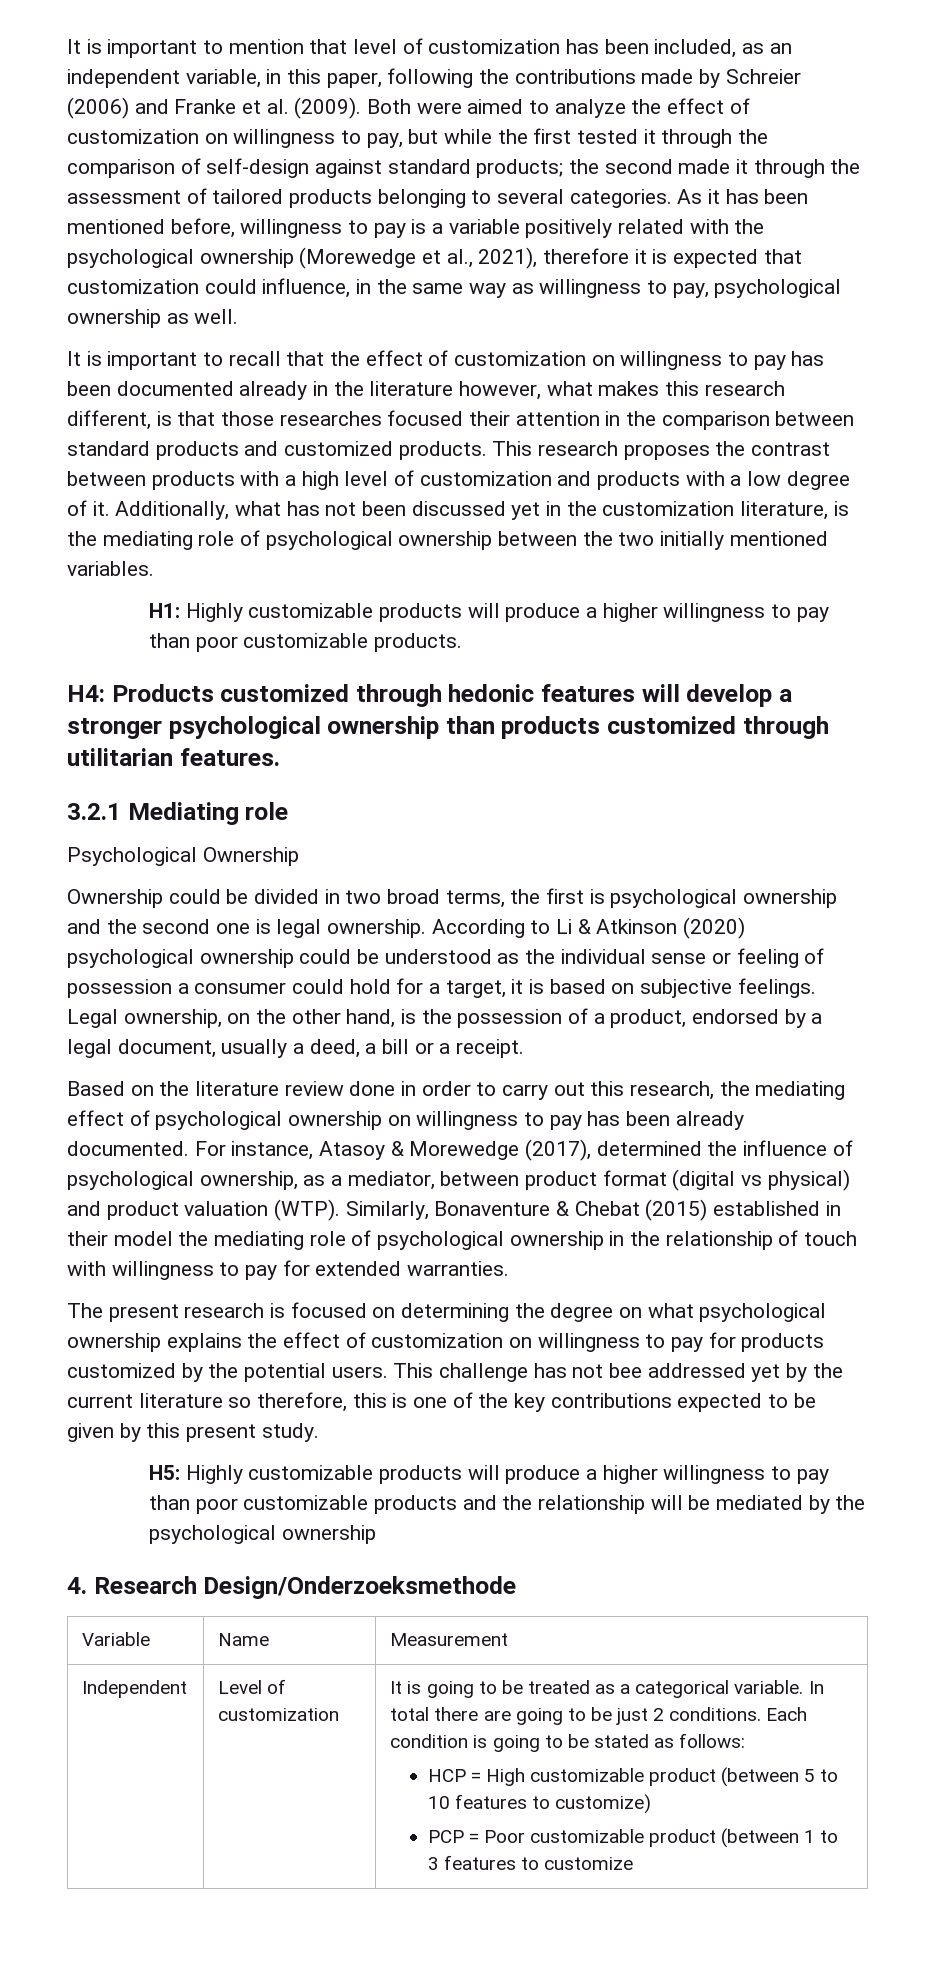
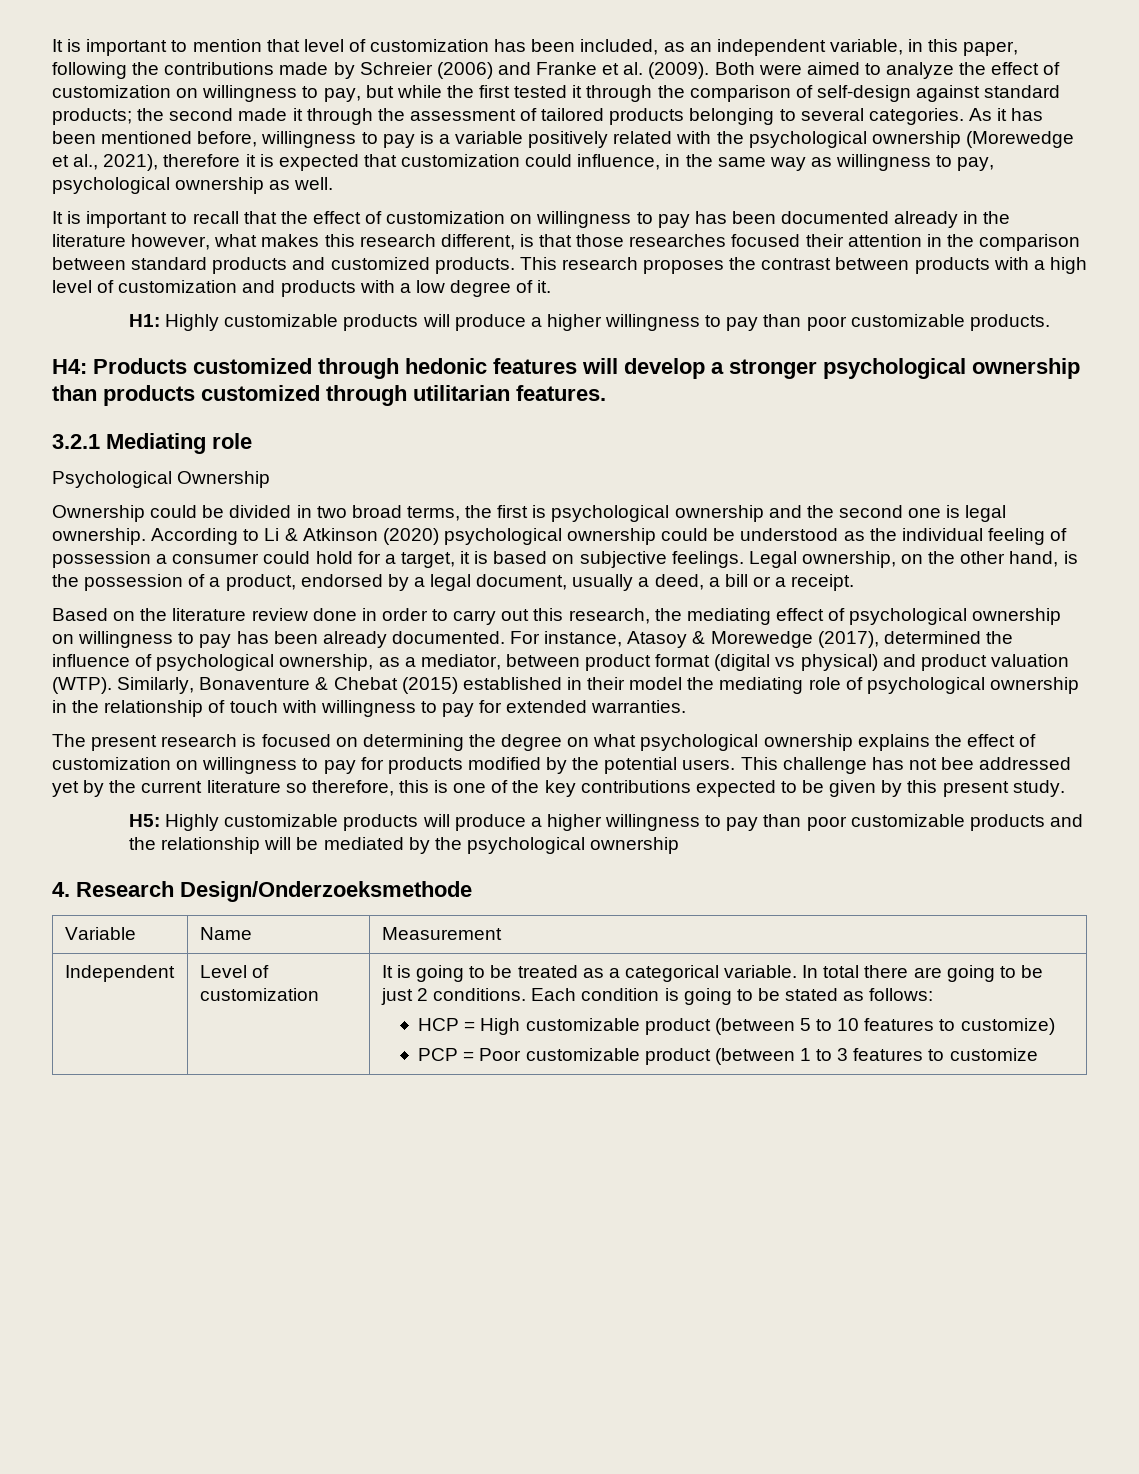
- Additionally, what has not been discussed yet in the customization literature, is the mediating role of psychological ownership between the two initially mentioned variables.
- According to Li & Atkinson (2020) psychological ownership could be understood as the individual sense or feeling of possession a consumer could hold for a target, it is based on subjective feelings.
+ According to Li & Atkinson (2020) psychological ownership could be understood as the individual feeling of possession a consumer could hold for a target, it is based on subjective feelings.
- The present research is focused on determining the degree on what psychological ownership explains the effect of customization on willingness to pay for products customized by the potential users.
+ The present research is focused on determining the degree on what psychological ownership explains the effect of customization on willingness to pay for products modified by the potential users.

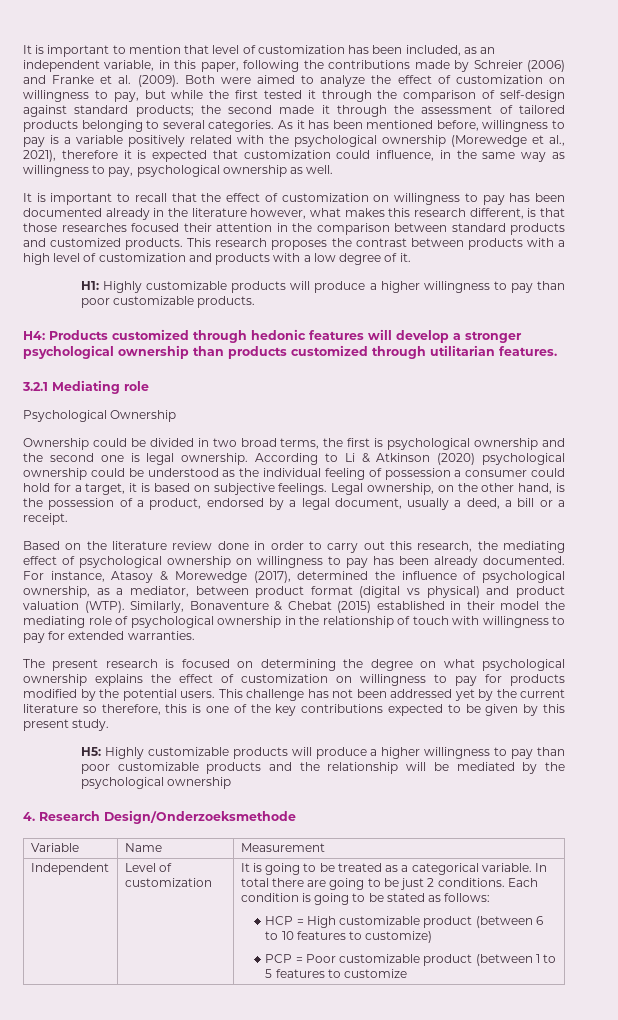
- This challenge has not bee addressed yet by the current literature so therefore, this is one of the key contributions expected to be given by this present study.
+ This challenge has not been addressed yet by the current literature so therefore, this is one of the key contributions expected to be given by this present study.
- HCP = High customizable product (between 5 to 10 features to customize)
+ HCP = High customizable product (between 6 to 10 features to customize)
- PCP = Poor customizable product (between 1 to 3 features to customize
+ PCP = Poor customizable product (between 1 to 5 features to customize

